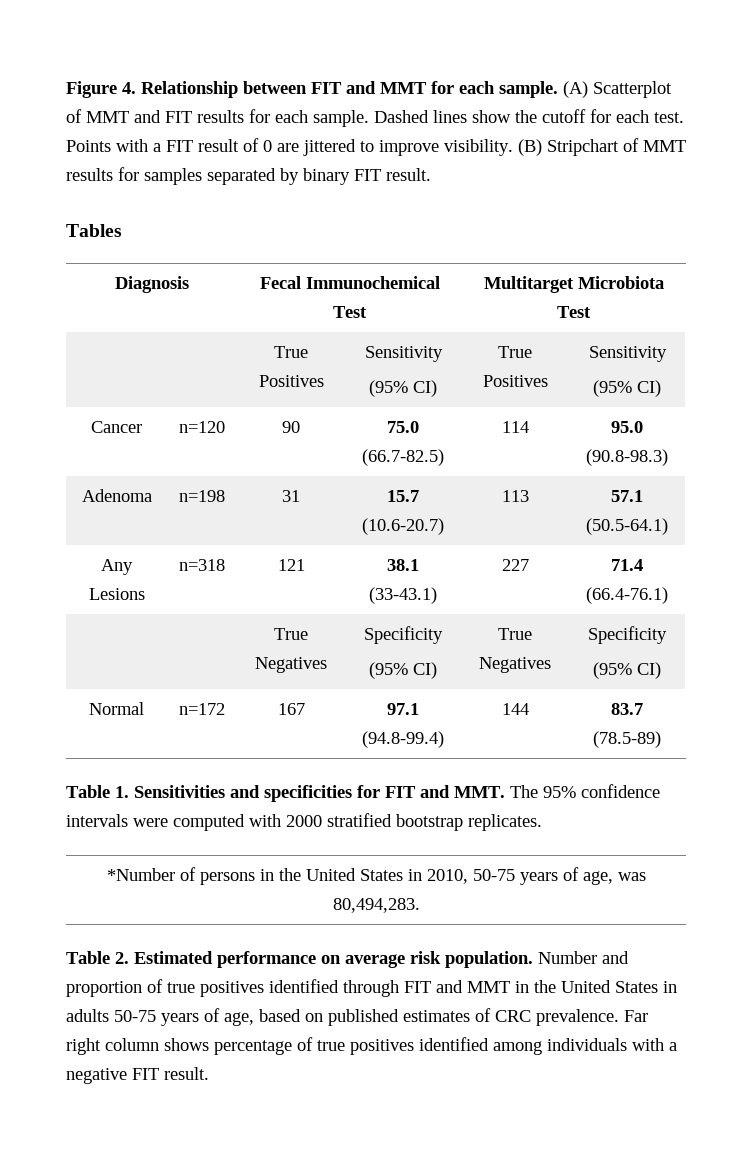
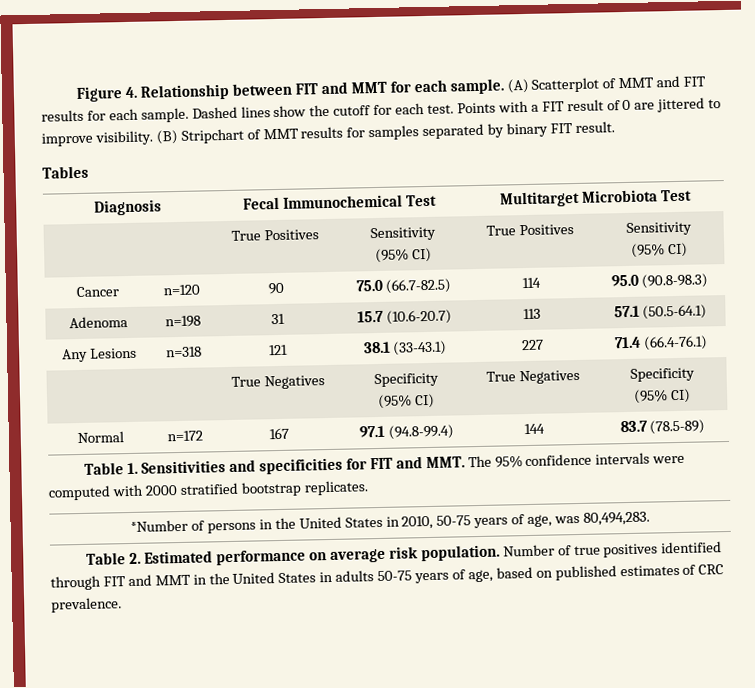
- Number and proportion of true positives identified through FIT and MMT in the United States in adults 50-75 years of age, based on published estimates of CRC prevalence. Far right column shows percentage of true positives identified among individuals with a negative FIT result.
+ Number of true positives identified through FIT and MMT in the United States in adults 50-75 years of age, based on published estimates of CRC prevalence.

